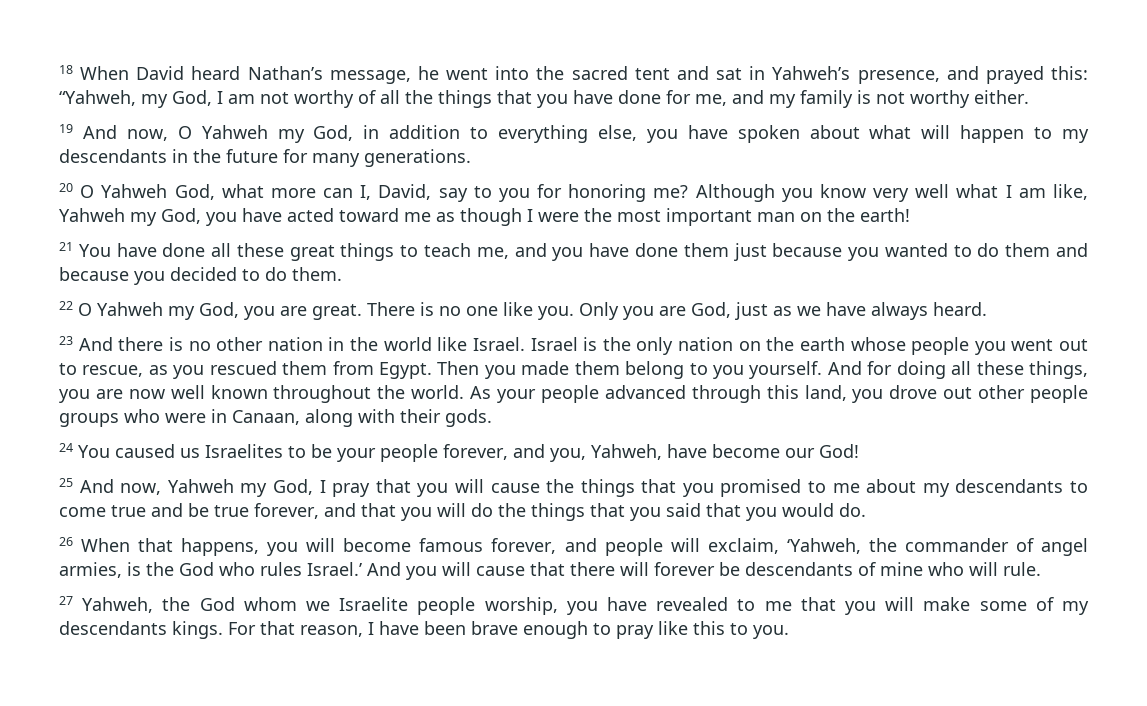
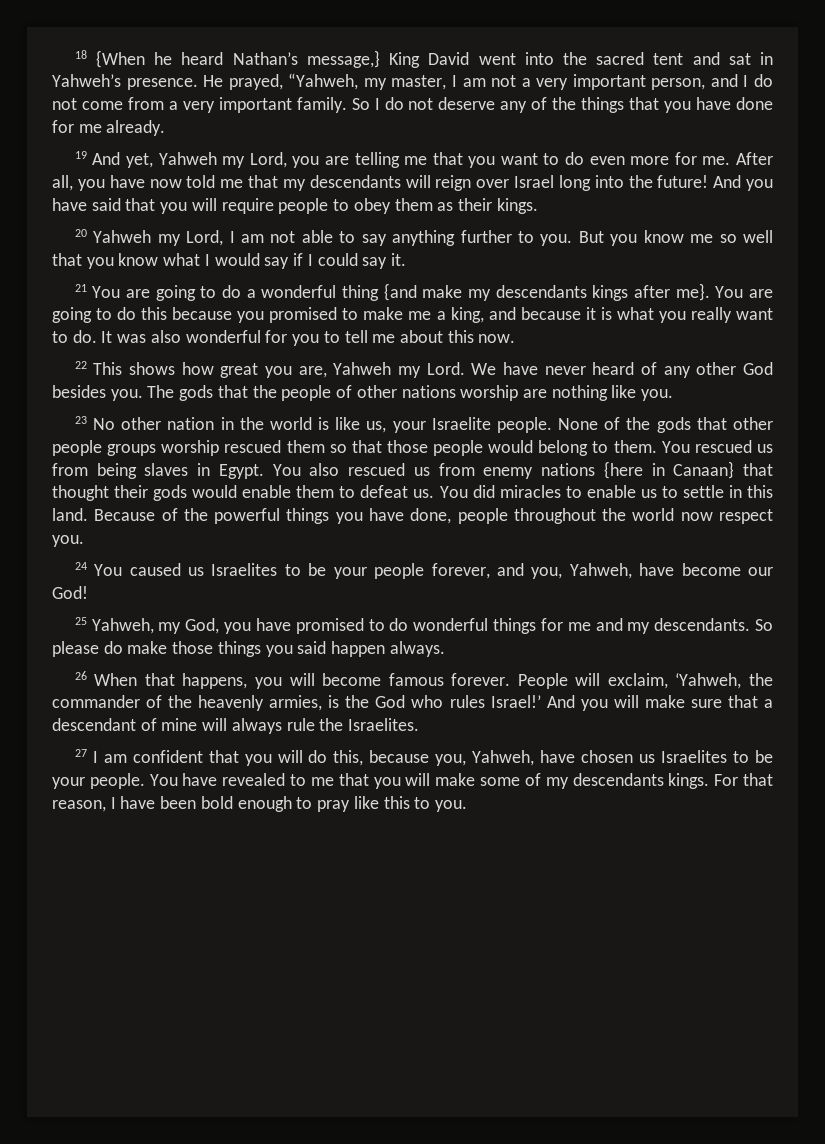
- 18 When David heard Nathan’s message, he went into the sacred tent and sat in Yahweh’s presence, and prayed this: “Yahweh, my God, I am not worthy of all the things that you have done for me, and my family is not worthy either.
- 19 And now, O Yahweh my God, in addition to everything else, you have spoken about what will happen to my descendants in the future for many generations.
- 20 O Yahweh God, what more can I, David, say to you for honoring me? Although you know very well what I am like, Yahweh my God, you have acted toward me as though I were the most important man on the earth!
- 21 You have done all these great things to teach me, and you have done them just because you wanted to do them and because you decided to do them.
- 22 O Yahweh my God, you are great. There is no one like you. Only you are God, just as we have always heard.
- 23 And there is no other nation in the world like Israel. Israel is the only nation on the earth whose people you went out to rescue, as you rescued them from Egypt. Then you made them belong to you yourself. And for doing all these things, you are now well known throughout the world. As your people advanced through this land, you drove out other people groups who were in Canaan, along with their gods.
+ 18 {When he heard Nathan’s message,} King David went into the sacred tent and sat in Yahweh’s presence. He prayed, “Yahweh, my master, I am not a very important person, and I do not come from a very important family. So I do not deserve any of the things that you have done for me already.
+ 19 And yet, Yahweh my Lord, you are telling me that you want to do even more for me. After all, you have now told me that my descendants will reign over Israel long into the future! And you have said that you will require people to obey them as their kings.
+ 20 Yahweh my Lord, I am not able to say anything further to you. But you know me so well that you know what I would say if I could say it.
+ 21 You are going to do a wonderful thing {and make my descendants kings after me}. You are going to do this because you promised to make me a king, and because it is what you really want to do. It was also wonderful for you to tell me about this now.
+ 22 This shows how great you are, Yahweh my Lord. We have never heard of any other God besides you. The gods that the people of other nations worship are nothing like you.
+ 23 No other nation in the world is like us, your Israelite people. None of the gods that other people groups worship rescued them so that those people would belong to them. You rescued us from being slaves in Egypt. You also rescued us from enemy nations {here in Canaan} that thought their gods would enable them to defeat us. You did miracles to enable us to settle in this land. Because of the powerful things you have done, people throughout the world now respect you.
- 25 And now, Yahweh my God, I pray that you will cause the things that you promised to me about my descendants to come true and be true forever, and that you will do the things that you said that you would do.
+ 25 Yahweh, my God, you have promised to do wonderful things for me and my descendants. So please do make those things you said happen always.
- 26 When that happens, you will become famous forever, and people will exclaim, ‘Yahweh, the commander of angel armies, is the God who rules Israel.’
+ 26 When that happens, you will become famous forever. People will exclaim, ‘Yahweh, the commander of the heavenly armies, is the God who rules Israel!’
- And you will cause that there will forever be descendants of mine who will rule.
- 27 Yahweh, the God whom we Israelite people worship, you have revealed to me that you will make some of my descendants kings.
+ And you will make sure that a descendant of mine will always rule the Israelites.
+ 27 I am confident that you will do this, because you, Yahweh, have chosen us Israelites to be your people. You have revealed to me that you will make some of my descendants kings.
- For that reason, I have been brave enough to pray like this to you.
+ For that reason, I have been bold enough to pray like this to you.

